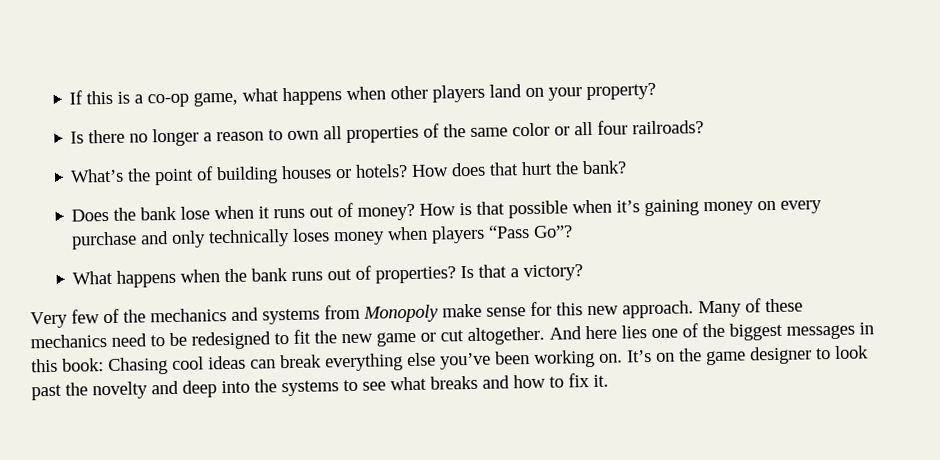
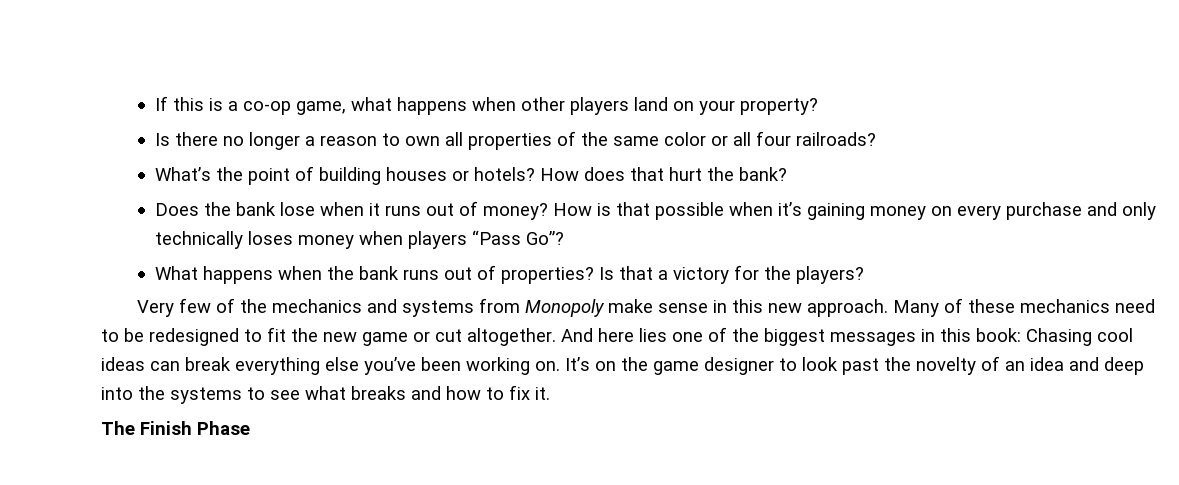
- Is that a victory?
+ Is that a victory for the players?
- Very few of the mechanics and systems from Monopoly make sense for this new approach.
+ Very few of the mechanics and systems from Monopoly make sense in this new approach.
- It’s on the game designer to look past the novelty and deep into the systems to see what breaks and how to fix it.
+ It’s on the game designer to look past the novelty of an idea and deep into the systems to see what breaks and how to fix it.
+ The Finish Phase

